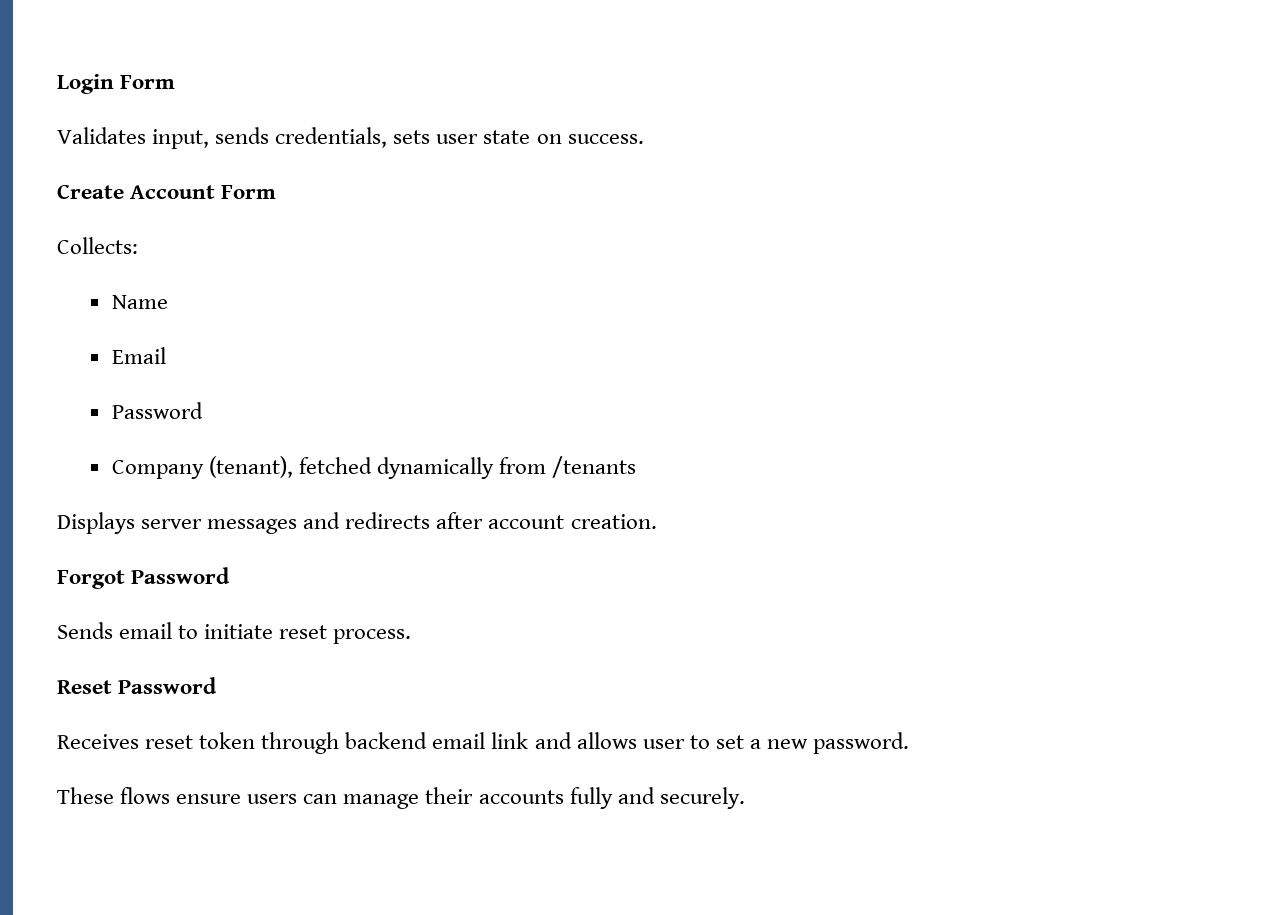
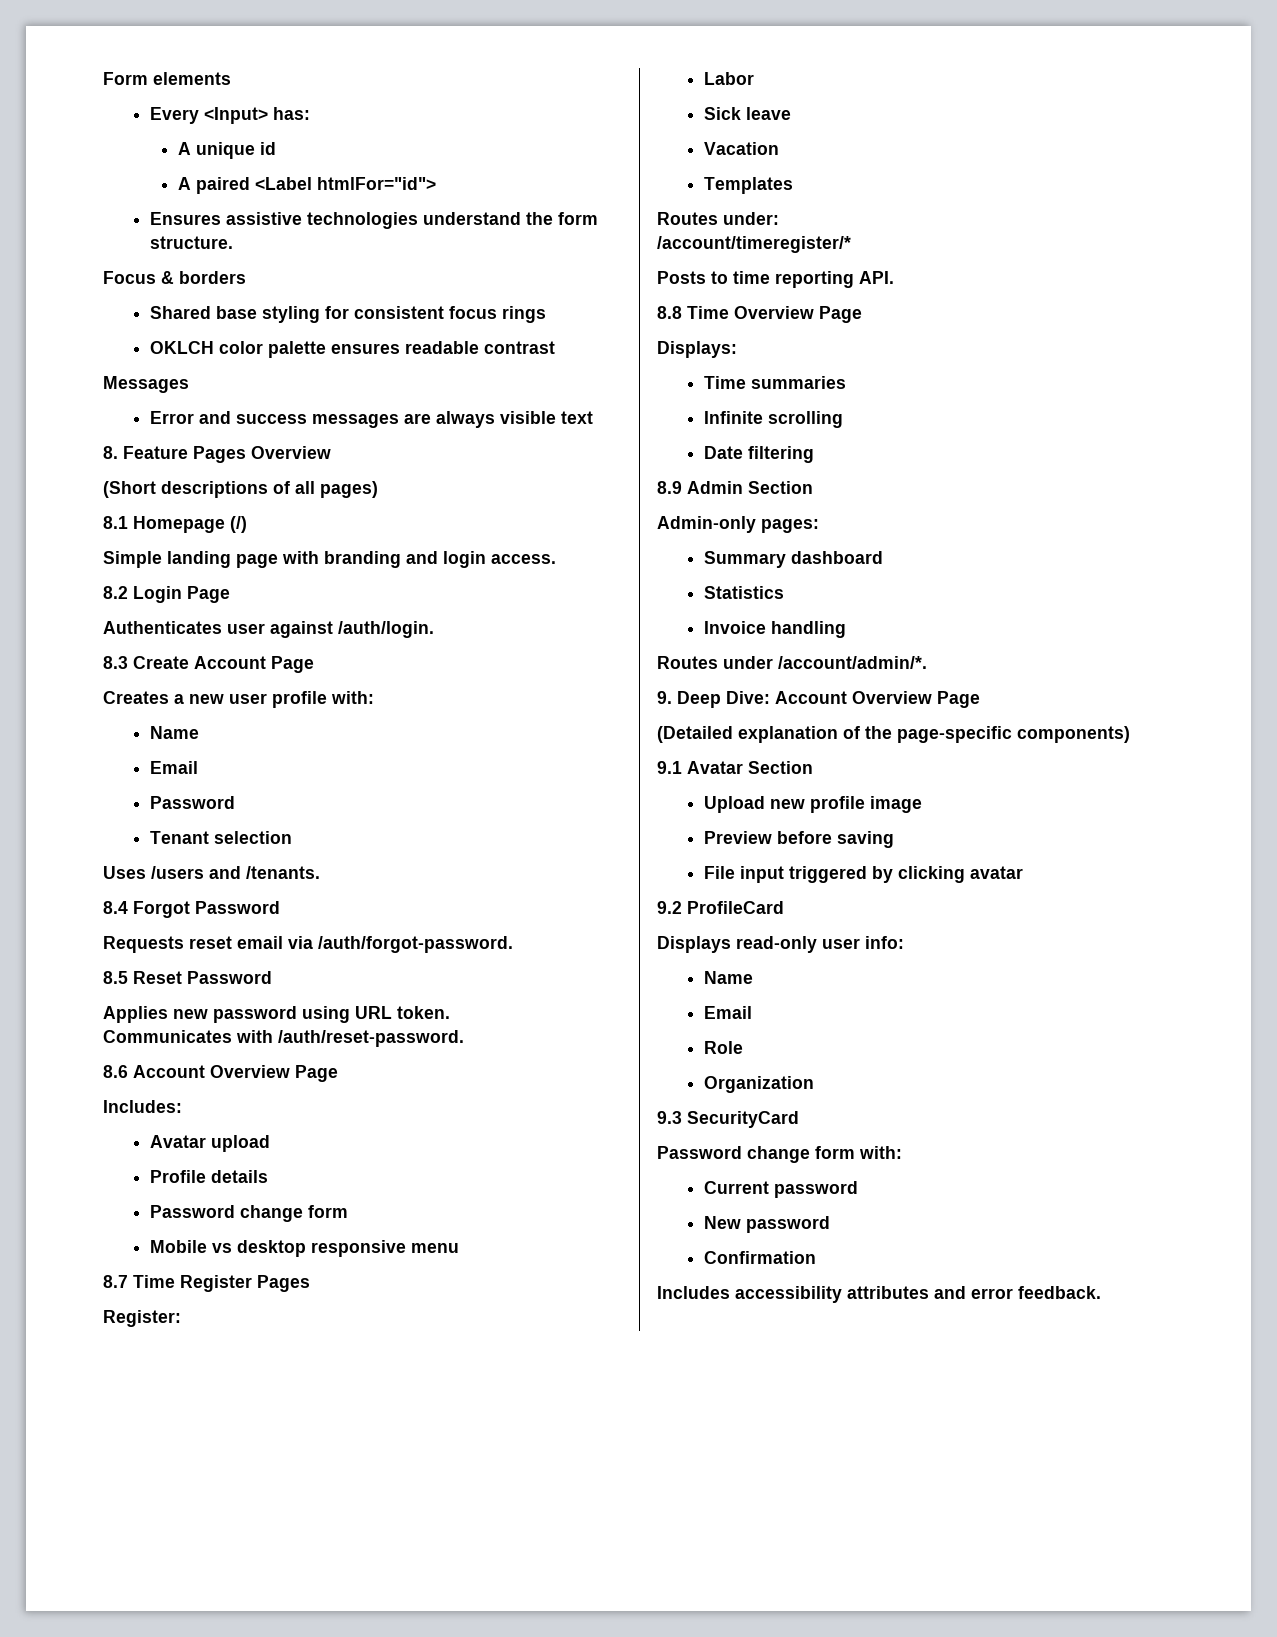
- Login Form
- Validates input, sends credentials, sets user state on success.
- Create Account Form
- Collects:
+ Form elements
+ Every <Input> has:
+ A unique id
+ A paired <Label htmlFor="id">
+ Ensures assistive technologies understand the form structure.
+ Focus & borders
+ Shared base styling for consistent focus rings
+ OKLCH color palette ensures readable contrast
+ Messages
+ Error and success messages are always visible text
+ 8. Feature Pages Overview
+ (Short descriptions of all pages)
+ 8.1 Homepage (/)
+ Simple landing page with branding and login access.
+ 8.2 Login Page
+ Authenticates user against /auth/login.
+ 8.3 Create Account Page
+ Creates a new user profile with:
  Name
  Email
  Password
- Company (tenant), fetched dynamically from /tenants
- Displays server messages and redirects after account creation.
- Forgot Password
- Sends email to initiate reset process.
- Reset Password
- Receives reset token through backend email link and allows user to set a new password.
- These flows ensure users can manage their accounts fully and securely.
+ Tenant selection
+ Uses /users and /tenants.
+ 8.4 Forgot Password
+ Requests reset email via /auth/forgot-password.
+ 8.5 Reset Password
+ Applies new password using URL token.
+ Communicates with /auth/reset-password.
+ 8.6 Account Overview Page
+ Includes:
+ Avatar upload
+ Profile details
+ Password change form
+ Mobile vs desktop responsive menu
+ 8.7 Time Register Pages
+ Register:
+ Labor
+ Sick leave
+ Vacation
+ Templates
+ Routes under:
+ /account/timeregister/*
+ Posts to time reporting API.
+ 8.8 Time Overview Page
+ Displays:
+ Time summaries
+ Infinite scrolling
+ Date filtering
+ 8.9 Admin Section
+ Admin-only pages:
+ Summary dashboard
+ Statistics
+ Invoice handling
+ Routes under /account/admin/*.
+ 9. Deep Dive: Account Overview Page
+ (Detailed explanation of the page-specific components)
+ 9.1 Avatar Section
+ Upload new profile image
+ Preview before saving
+ File input triggered by clicking avatar
+ 9.2 ProfileCard
+ Displays read-only user info:
+ Name
+ Email
+ Role
+ Organization
+ 9.3 SecurityCard
+ Password change form with:
+ Current password
+ New password
+ Confirmation
+ Includes accessibility attributes and error feedback.

